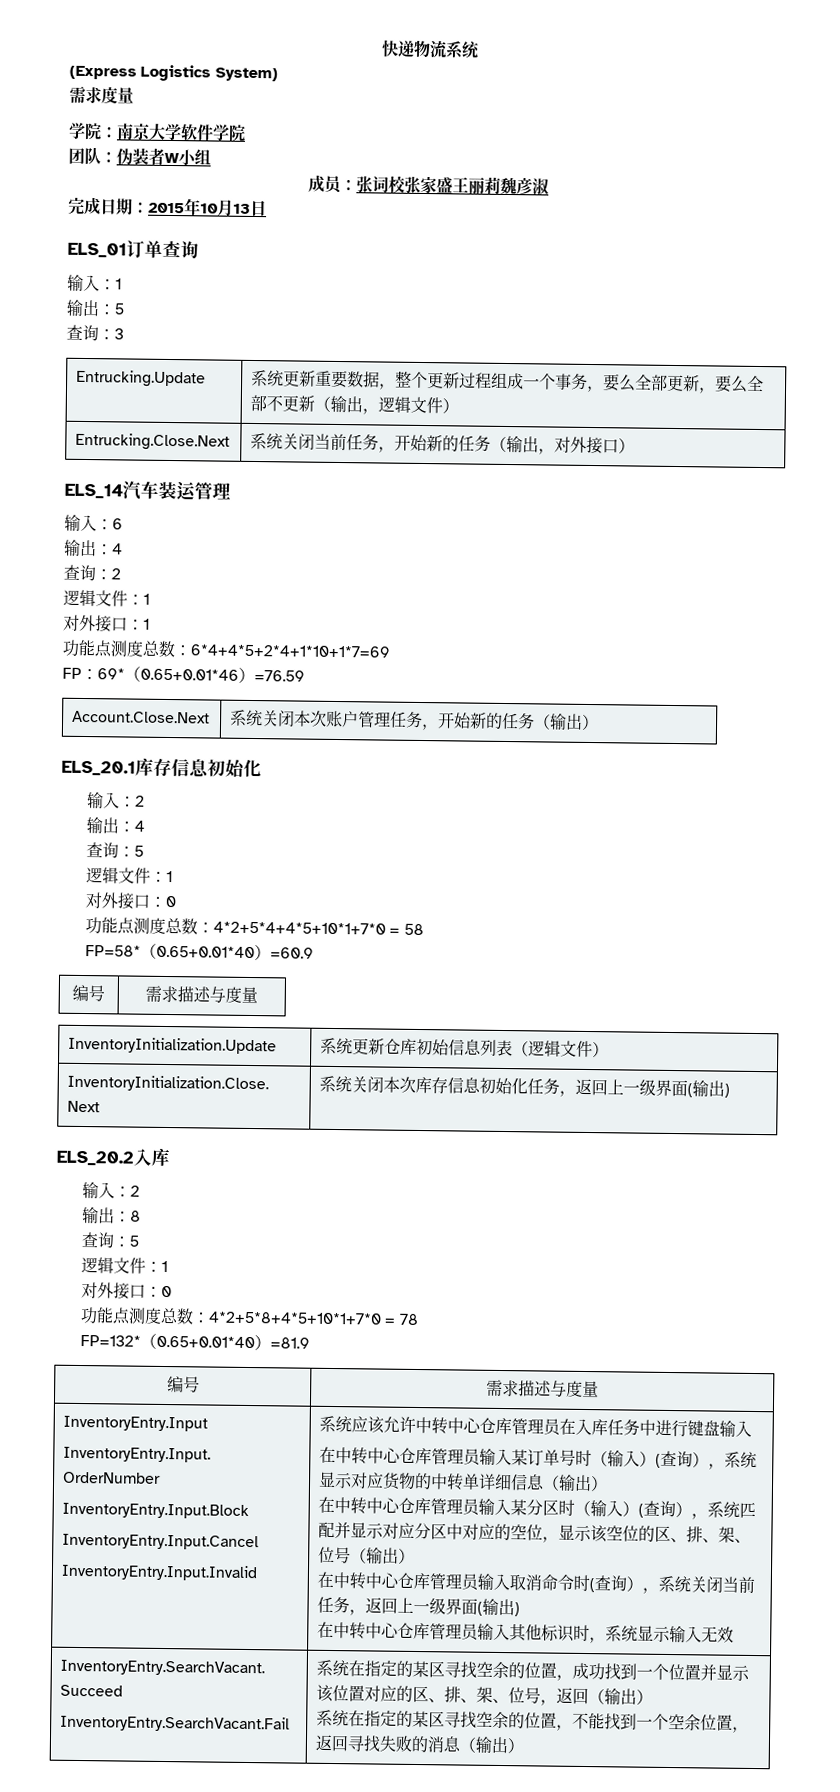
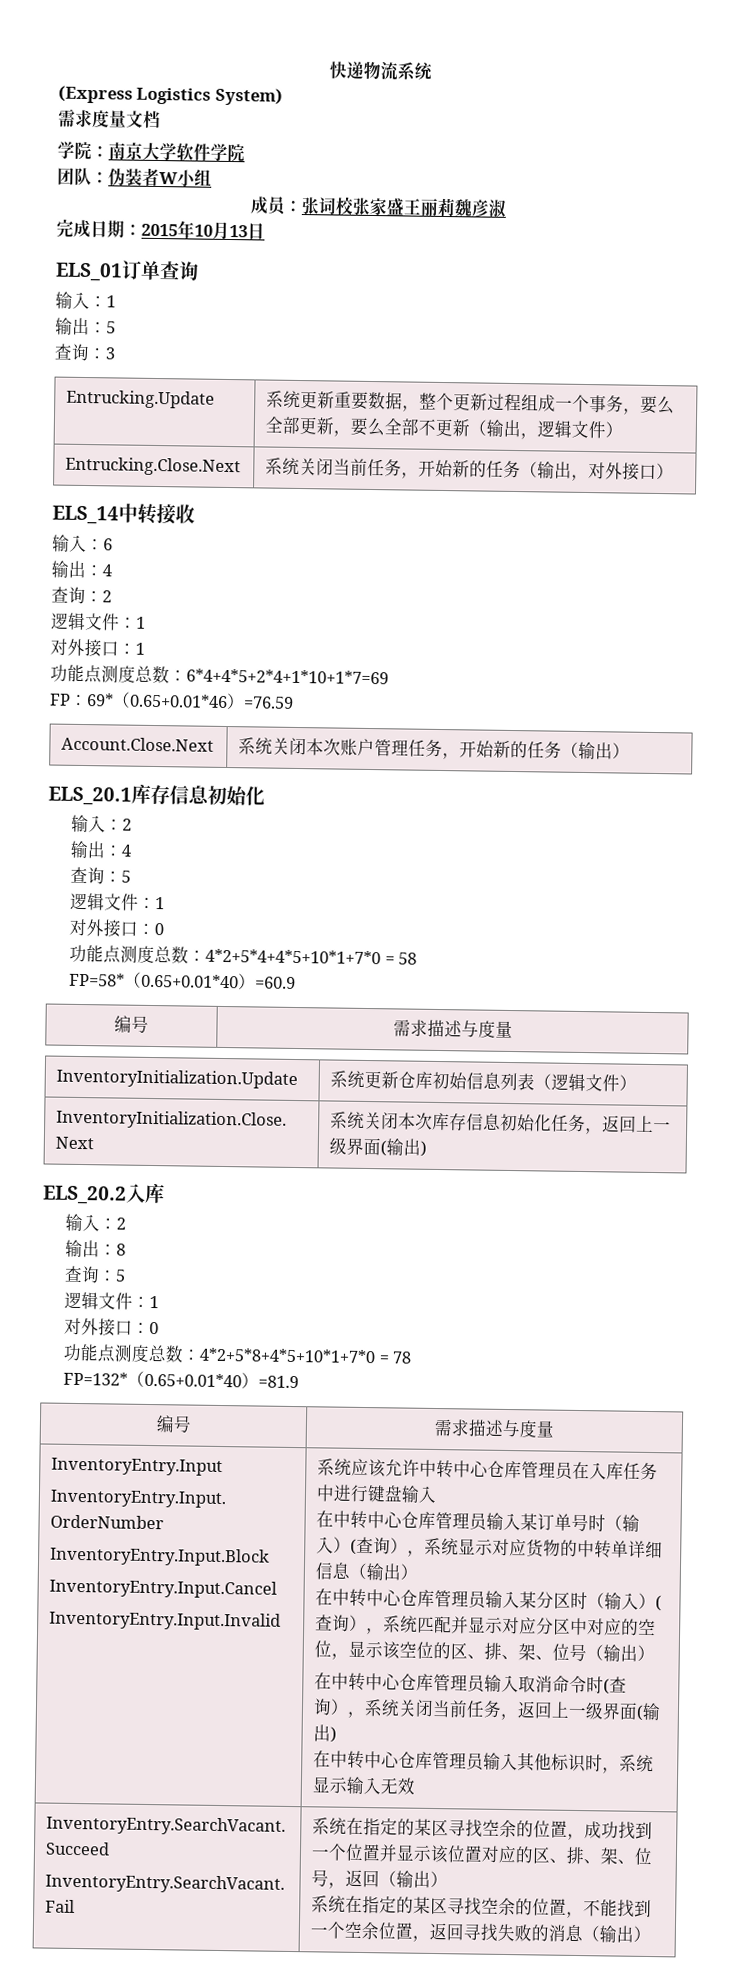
- 需求度量
+ 需求度量文档
- ELS_14汽车装运管理
+ ELS_14中转接收

